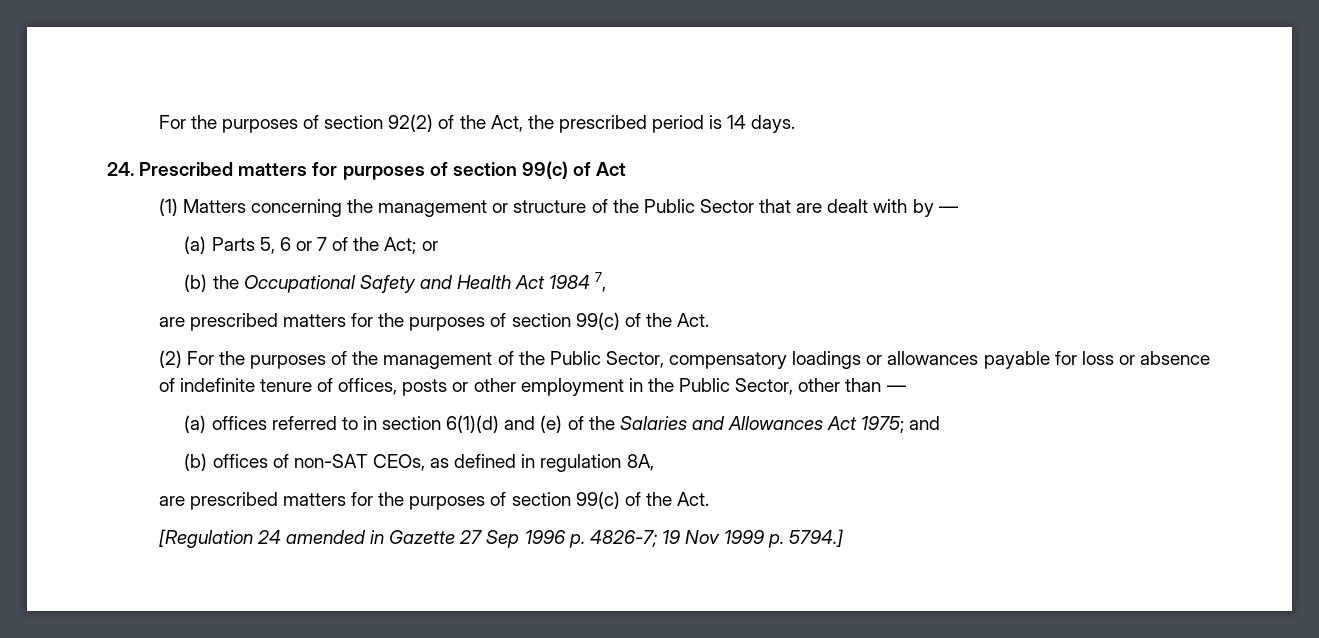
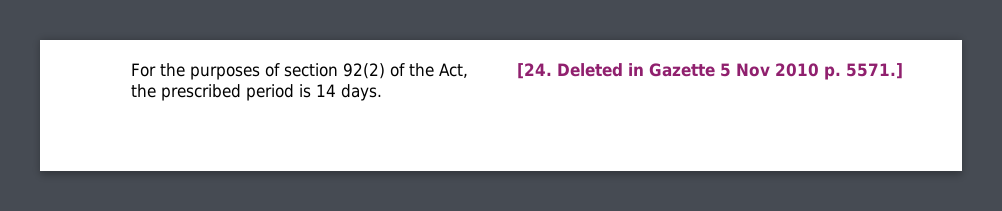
- 24. Prescribed matters for purposes of section 99(c) of Act
- (1) Matters concerning the management or structure of the Public Sector that are dealt with by —
- (a) Parts 5, 6 or 7 of the Act; or
- (b) the Occupational Safety and Health Act 1984 7,
- are prescribed matters for the purposes of section 99(c) of the Act.
- (2) For the purposes of the management of the Public Sector, compensatory loadings or allowances payable for loss or absence of indefinite tenure of offices, posts or other employment in the Public Sector, other than —
- (a) offices referred to in section 6(1)(d) and (e) of the Salaries and Allowances Act 1975; and
- (b) offices of non-SAT CEOs, as defined in regulation 8A,
- are prescribed matters for the purposes of section 99(c) of the Act.
- [Regulation 24 amended in Gazette 27 Sep 1996 p. 4826-7; 19 Nov 1999 p. 5794.]
+ [24. Deleted in Gazette 5 Nov 2010 p. 5571.]

